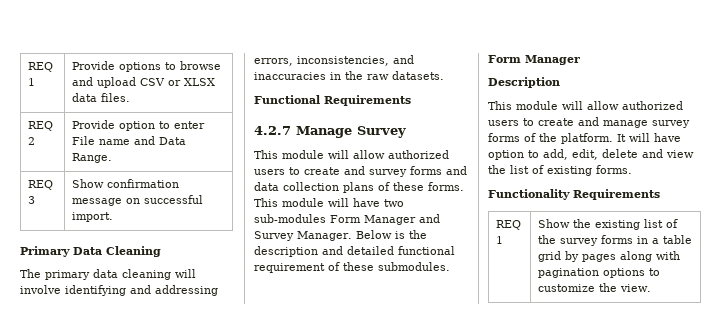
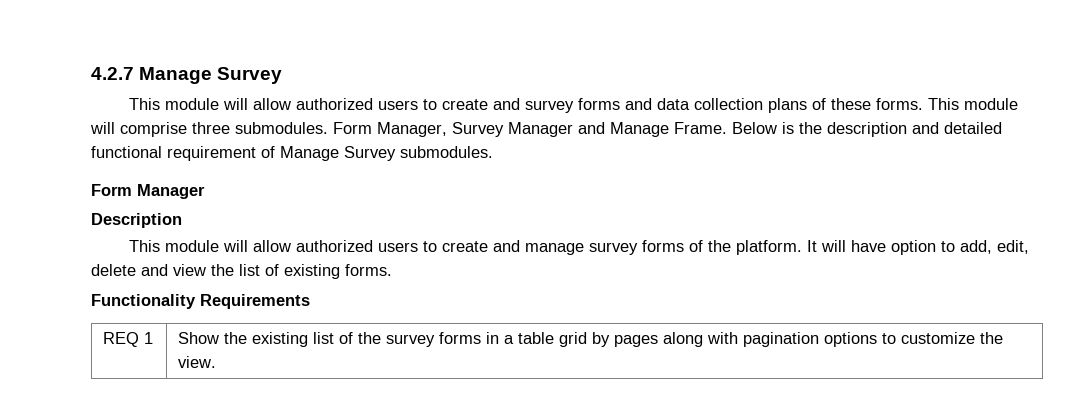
- REQ 1 | Provide options to browse and upload CSV or XLSX data files.
- REQ 2 | Provide option to enter File name and Data Range.
- REQ 3 | Show confirmation message on successful import.
- Primary Data Cleaning
- The primary data cleaning will involve identifying and addressing errors, inconsistencies, and inaccuracies in the raw datasets.
- Functional Requirements
- This module will have two sub-modules Form Manager and Survey Manager.
+ This module will comprise three submodules. Form Manager, Survey Manager and Manage Frame.
- Below is the description and detailed functional requirement of these submodules.
+ Below is the description and detailed functional requirement of Manage Survey submodules.

